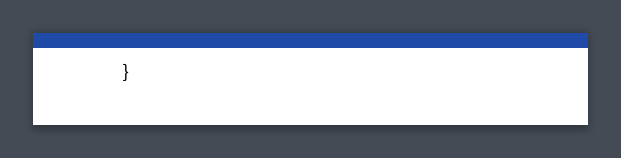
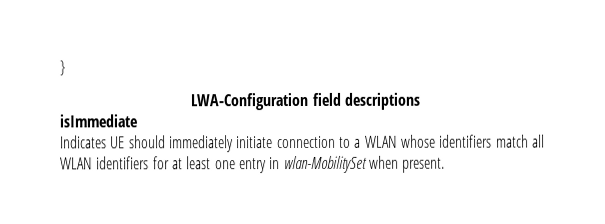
+ LWA-Configuration field descriptions
+ isImmediate
+ Indicates UE should immediately initiate connection to a WLAN whose identifiers match all WLAN identifiers for at least one entry in wlan-MobilitySet when present.

